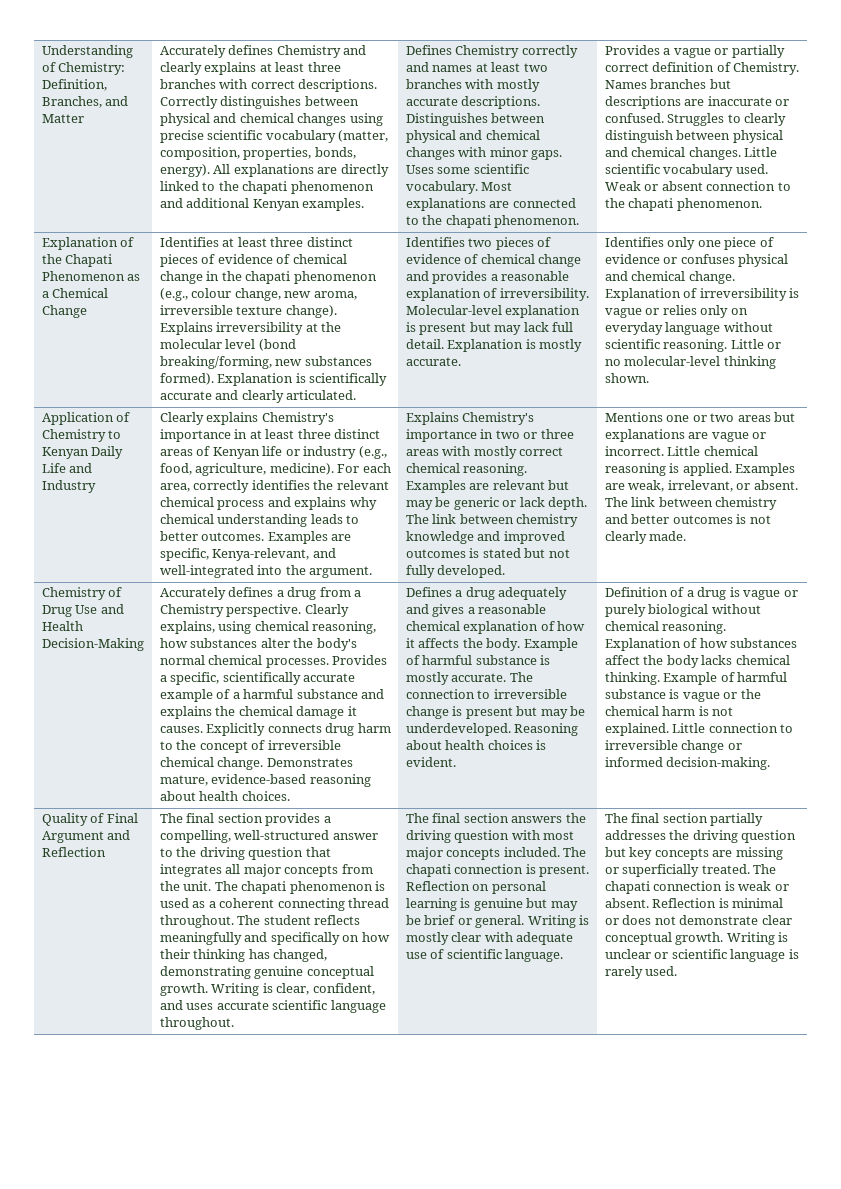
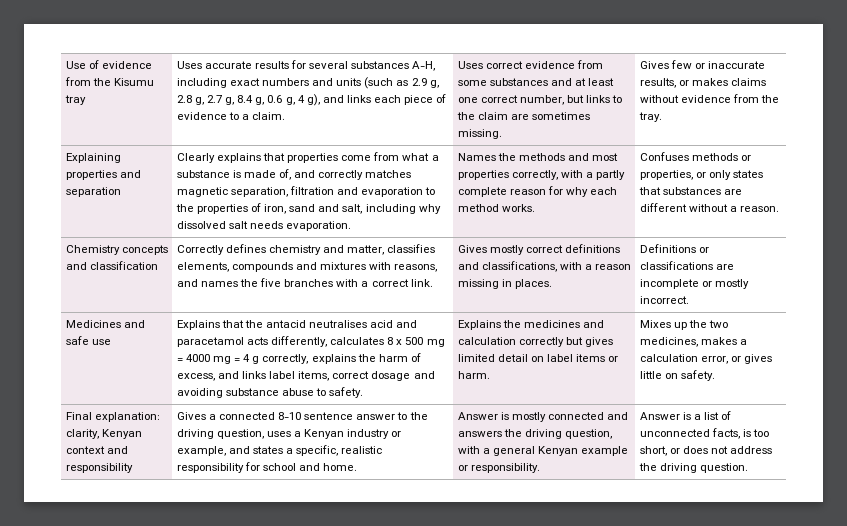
- Understanding of Chemistry: Definition, Branches, and Matter | Accurately defines Chemistry and clearly explains at least three branches with correct descriptions. Correctly distinguishes between physical and chemical changes using precise scientific vocabulary (matter, composition, properties, bonds, energy). All explanations are directly linked to the chapati phenomenon and additional Kenyan examples. | Defines Chemistry correctly and names at least two branches with mostly accurate descriptions. Distinguishes between physical and chemical changes with minor gaps. Uses some scientific vocabulary. Most explanations are connected to the chapati phenomenon. | Provides a vague or partially correct definition of Chemistry. Names branches but descriptions are inaccurate or confused. Struggles to clearly distinguish between physical and chemical changes. Little scientific vocabulary used. Weak or absent connection to the chapati phenomenon.
- Explanation of the Chapati Phenomenon as a Chemical Change | Identifies at least three distinct pieces of evidence of chemical change in the chapati phenomenon (e.g., colour change, new aroma, irreversible texture change). Explains irreversibility at the molecular level (bond breaking/forming, new substances formed). Explanation is scientifically accurate and clearly articulated. | Identifies two pieces of evidence of chemical change and provides a reasonable explanation of irreversibility. Molecular-level explanation is present but may lack full detail. Explanation is mostly accurate. | Identifies only one piece of evidence or confuses physical and chemical change. Explanation of irreversibility is vague or relies only on everyday language without scientific reasoning. Little or no molecular-level thinking shown.
- Application of Chemistry to Kenyan Daily Life and Industry | Clearly explains Chemistry's importance in at least three distinct areas of Kenyan life or industry (e.g., food, agriculture, medicine). For each area, correctly identifies the relevant chemical process and explains why chemical understanding leads to better outcomes. Examples are specific, Kenya-relevant, and well-integrated into the argument. | Explains Chemistry's importance in two or three areas with mostly correct chemical reasoning. Examples are relevant but may be generic or lack depth. The link between chemistry knowledge and improved outcomes is stated but not fully developed. | Mentions one or two areas but explanations are vague or incorrect. Little chemical reasoning is applied. Examples are weak, irrelevant, or absent. The link between chemistry and better outcomes is not clearly made.
- Chemistry of Drug Use and Health Decision-Making | Accurately defines a drug from a Chemistry perspective. Clearly explains, using chemical reasoning, how substances alter the body's normal chemical processes. Provides a specific, scientifically accurate example of a harmful substance and explains the chemical damage it causes. Explicitly connects drug harm to the concept of irreversible chemical change. Demonstrates mature, evidence-based reasoning about health choices. | Defines a drug adequately and gives a reasonable chemical explanation of how it affects the body. Example of harmful substance is mostly accurate. The connection to irreversible change is present but may be underdeveloped. Reasoning about health choices is evident. | Definition of a drug is vague or purely biological without chemical reasoning. Explanation of how substances affect the body lacks chemical thinking. Example of harmful substance is vague or the chemical harm is not explained. Little connection to irreversible change or informed decision-making.
- Quality of Final Argument and Reflection | The final section provides a compelling, well-structured answer to the driving question that integrates all major concepts from the unit. The chapati phenomenon is used as a coherent connecting thread throughout. The student reflects meaningfully and specifically on how their thinking has changed, demonstrating genuine conceptual growth. Writing is clear, confident, and uses accurate scientific language throughout. | The final section answers the driving question with most major concepts included. The chapati connection is present. Reflection on personal learning is genuine but may be brief or general. Writing is mostly clear with adequate use of scientific language. | The final section partially addresses the driving question but key concepts are missing or superficially treated. The chapati connection is weak or absent. Reflection is minimal or does not demonstrate clear conceptual growth. Writing is unclear or scientific language is rarely used.
+ Use of evidence from the Kisumu tray | Uses accurate results for several substances A-H, including exact numbers and units (such as 2.9 g, 2.8 g, 2.7 g, 8.4 g, 0.6 g, 4 g), and links each piece of evidence to a claim. | Uses correct evidence from some substances and at least one correct number, but links to the claim are sometimes missing. | Gives few or inaccurate results, or makes claims without evidence from the tray.
+ Explaining properties and separation | Clearly explains that properties come from what a substance is made of, and correctly matches magnetic separation, filtration and evaporation to the properties of iron, sand and salt, including why dissolved salt needs evaporation. | Names the methods and most properties correctly, with a partly complete reason for why each method works. | Confuses methods or properties, or only states that substances are different without a reason.
+ Chemistry concepts and classification | Correctly defines chemistry and matter, classifies elements, compounds and mixtures with reasons, and names the five branches with a correct link. | Gives mostly correct definitions and classifications, with a reason missing in places. | Definitions or classifications are incomplete or mostly incorrect.
+ Medicines and safe use | Explains that the antacid neutralises acid and paracetamol acts differently, calculates 8 x 500 mg = 4000 mg = 4 g correctly, explains the harm of excess, and links label items, correct dosage and avoiding substance abuse to safety. | Explains the medicines and calculation correctly but gives limited detail on label items or harm. | Mixes up the two medicines, makes a calculation error, or gives little on safety.
+ Final explanation: clarity, Kenyan context and responsibility | Gives a connected 8-10 sentence answer to the driving question, uses a Kenyan industry or example, and states a specific, realistic responsibility for school and home. | Answer is mostly connected and answers the driving question, with a general Kenyan example or responsibility. | Answer is a list of unconnected facts, is too short, or does not address the driving question.

